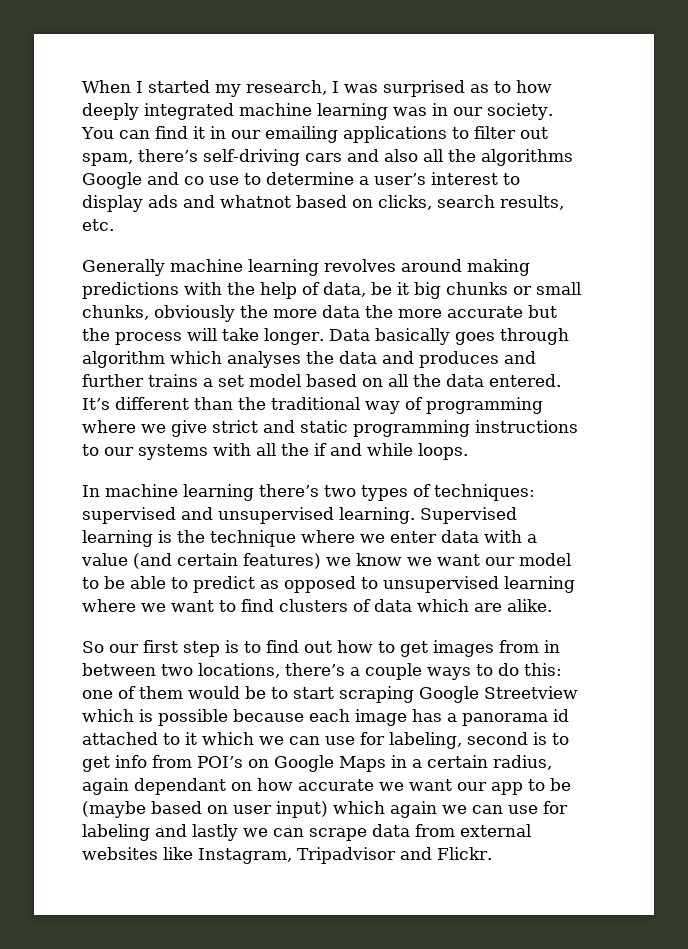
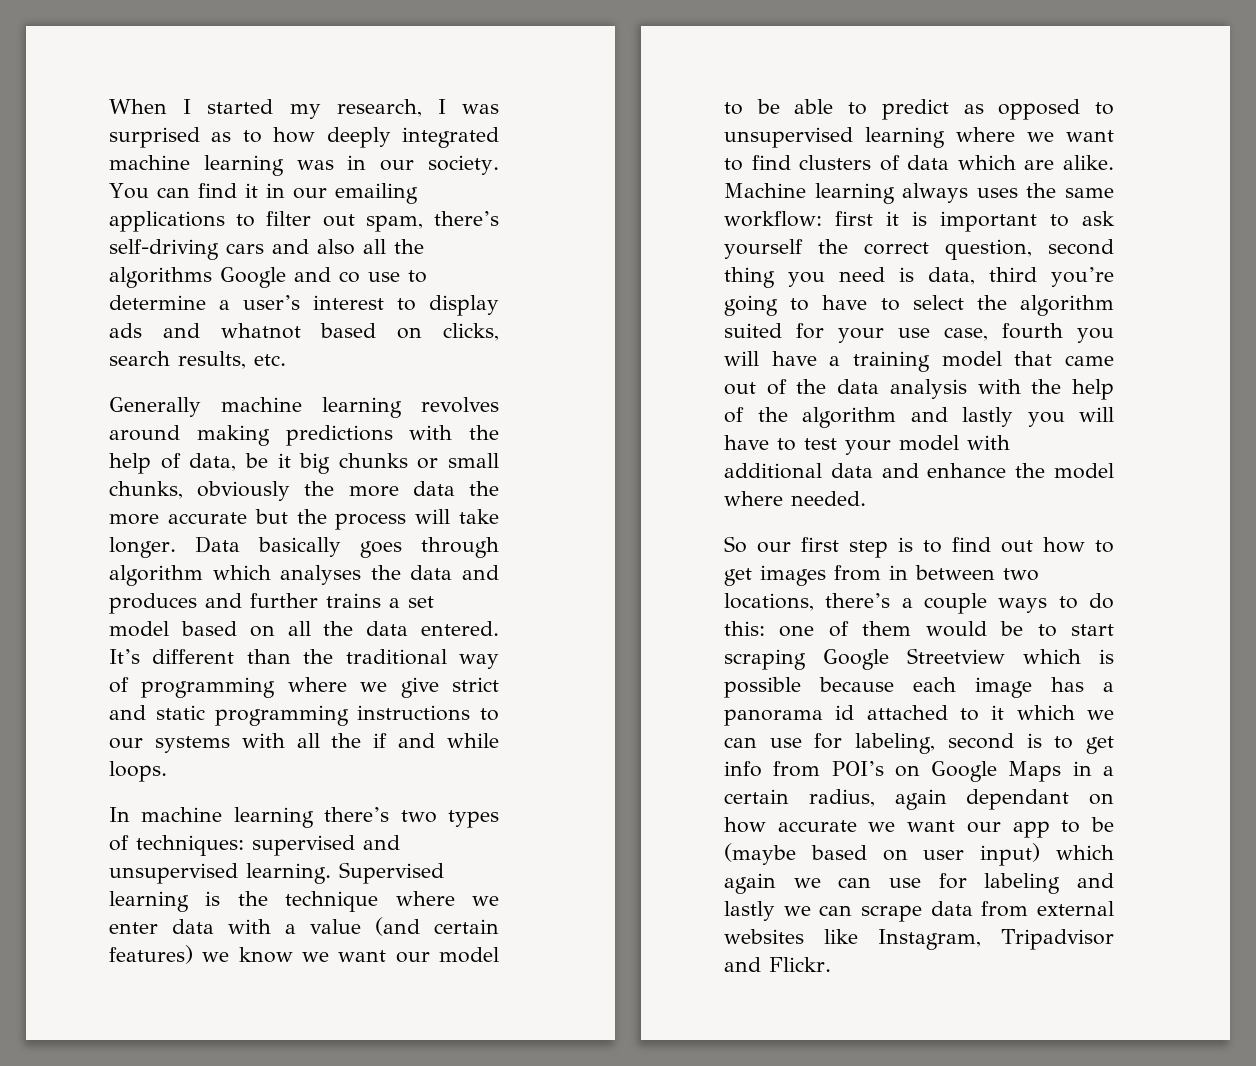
+ Machine learning always uses the same workflow: first it is important to ask yourself the correct question, second thing you need is data, third you’re going to have to select the algorithm suited for your use case, fourth you will have a training model that came out of the data analysis with the help of the algorithm and lastly you will have to test your model with additional data and enhance the model where needed.

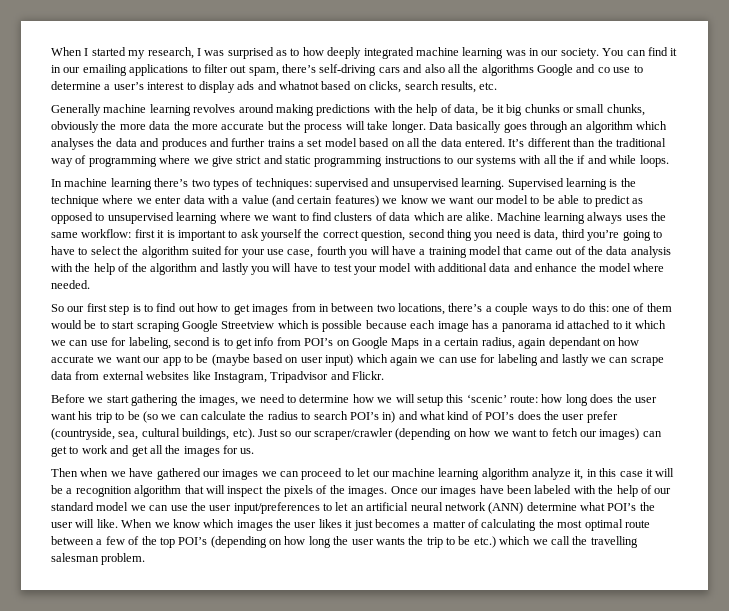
- Data basically goes through algorithm which analyses the data and produces and further trains a set model based on all the data entered.
+ Data basically goes through an algorithm which analyses the data and produces and further trains a set model based on all the data entered.
+ Before we start gathering the images, we need to determine how we will setup this ‘scenic’ route: how long does the user want his trip to be (so we can calculate the radius to search POI’s in) and what kind of POI’s does the user prefer (countryside, sea, cultural buildings, etc). Just so our scraper/crawler (depending on how we want to fetch our images) can get to work and get all the images for us.
+ Then when we have gathered our images we can proceed to let our machine learning algorithm analyze it, in this case it will be a recognition algorithm that will inspect the pixels of the images. Once our images have been labeled with the help of our standard model we can use the user input/preferences to let an artificial neural network (ANN) determine what POI’s the user will like. When we know which images the user likes it just becomes a matter of calculating the most optimal route between a few of the top POI’s (depending on how long the user wants the trip to be etc.) which we call the travelling salesman problem.

